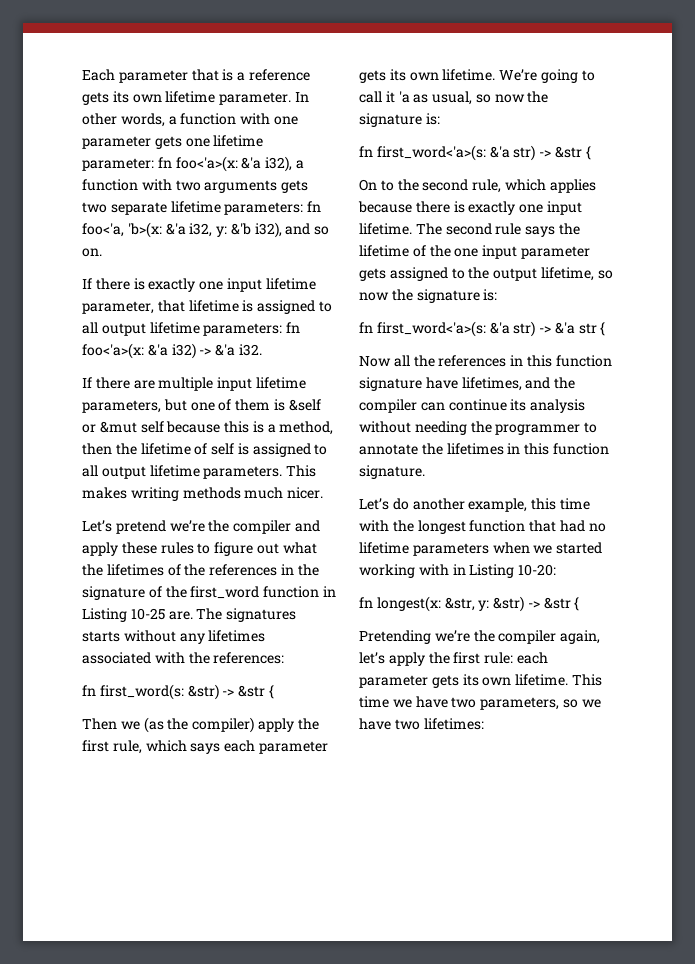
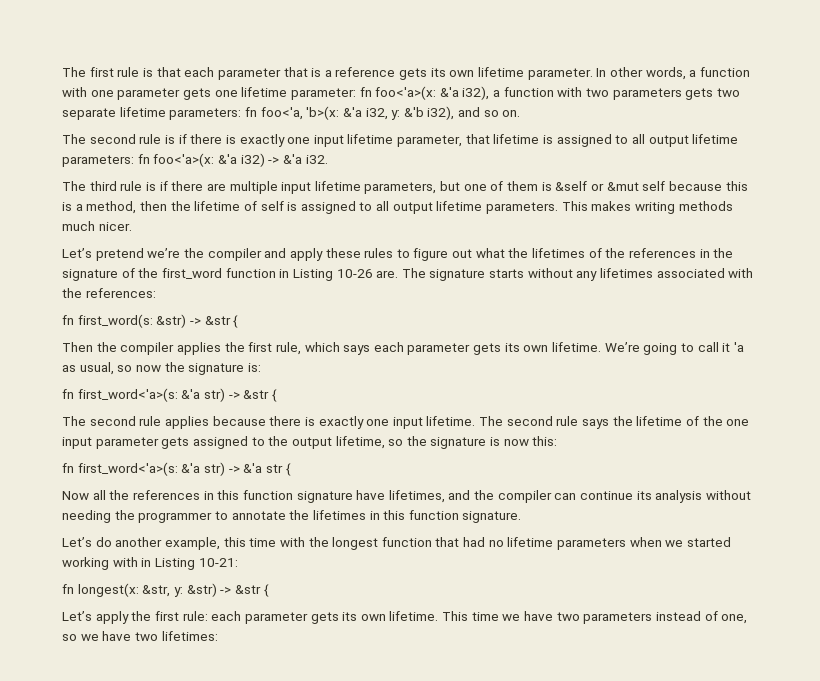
- Each parameter that is a reference gets its own lifetime parameter.
+ The first rule is that each parameter that is a reference gets its own lifetime parameter.
- In other words, a function with one parameter gets one lifetime parameter: fn foo<'a>(x: &'a i32), a function with two arguments gets two separate lifetime parameters: fn foo<'a, 'b>(x: &'a i32, y: &'b i32), and so on.
+ In other words, a function with one parameter gets one lifetime parameter: fn foo<'a>(x: &'a i32), a function with two parameters gets two separate lifetime parameters: fn foo<'a, 'b>(x: &'a i32, y: &'b i32), and so on.
- If there is exactly one input lifetime parameter, that lifetime is assigned to all output lifetime parameters: fn foo<'a>(x: &'a i32) -> &'a i32.
+ The second rule is if there is exactly one input lifetime parameter, that lifetime is assigned to all output lifetime parameters: fn foo<'a>(x: &'a i32) -> &'a i32.
- If there are multiple input lifetime parameters, but one of them is &self or &mut self because this is a method, then the lifetime of self is assigned to all output lifetime parameters.
+ The third rule is if there are multiple input lifetime parameters, but one of them is &self or &mut self because this is a method, then the lifetime of self is assigned to all output lifetime parameters.
- Let’s pretend we’re the compiler and apply these rules to figure out what the lifetimes of the references in the signature of the first_word function in Listing 10-25 are.
+ Let’s pretend we’re the compiler and apply these rules to figure out what the lifetimes of the references in the signature of the first_word function in Listing 10-26 are.
- The signatures starts without any lifetimes associated with the references:
+ The signature starts without any lifetimes associated with the references:
- Then we (as the compiler) apply the first rule, which says each parameter gets its own lifetime.
+ Then the compiler applies the first rule, which says each parameter gets its own lifetime.
- On to the second rule, which applies because there is exactly one input lifetime.
+ The second rule applies because there is exactly one input lifetime.
- The second rule says the lifetime of the one input parameter gets assigned to the output lifetime, so now the signature is:
+ The second rule says the lifetime of the one input parameter gets assigned to the output lifetime, so the signature is now this:
- Let’s do another example, this time with the longest function that had no lifetime parameters when we started working with in Listing 10-20:
+ Let’s do another example, this time with the longest function that had no lifetime parameters when we started working with in Listing 10-21:
- Pretending we’re the compiler again, let’s apply the first rule: each parameter gets its own lifetime.
+ Let’s apply the first rule: each parameter gets its own lifetime.
- This time we have two parameters, so we have two lifetimes:
+ This time we have two parameters instead of one, so we have two lifetimes:

